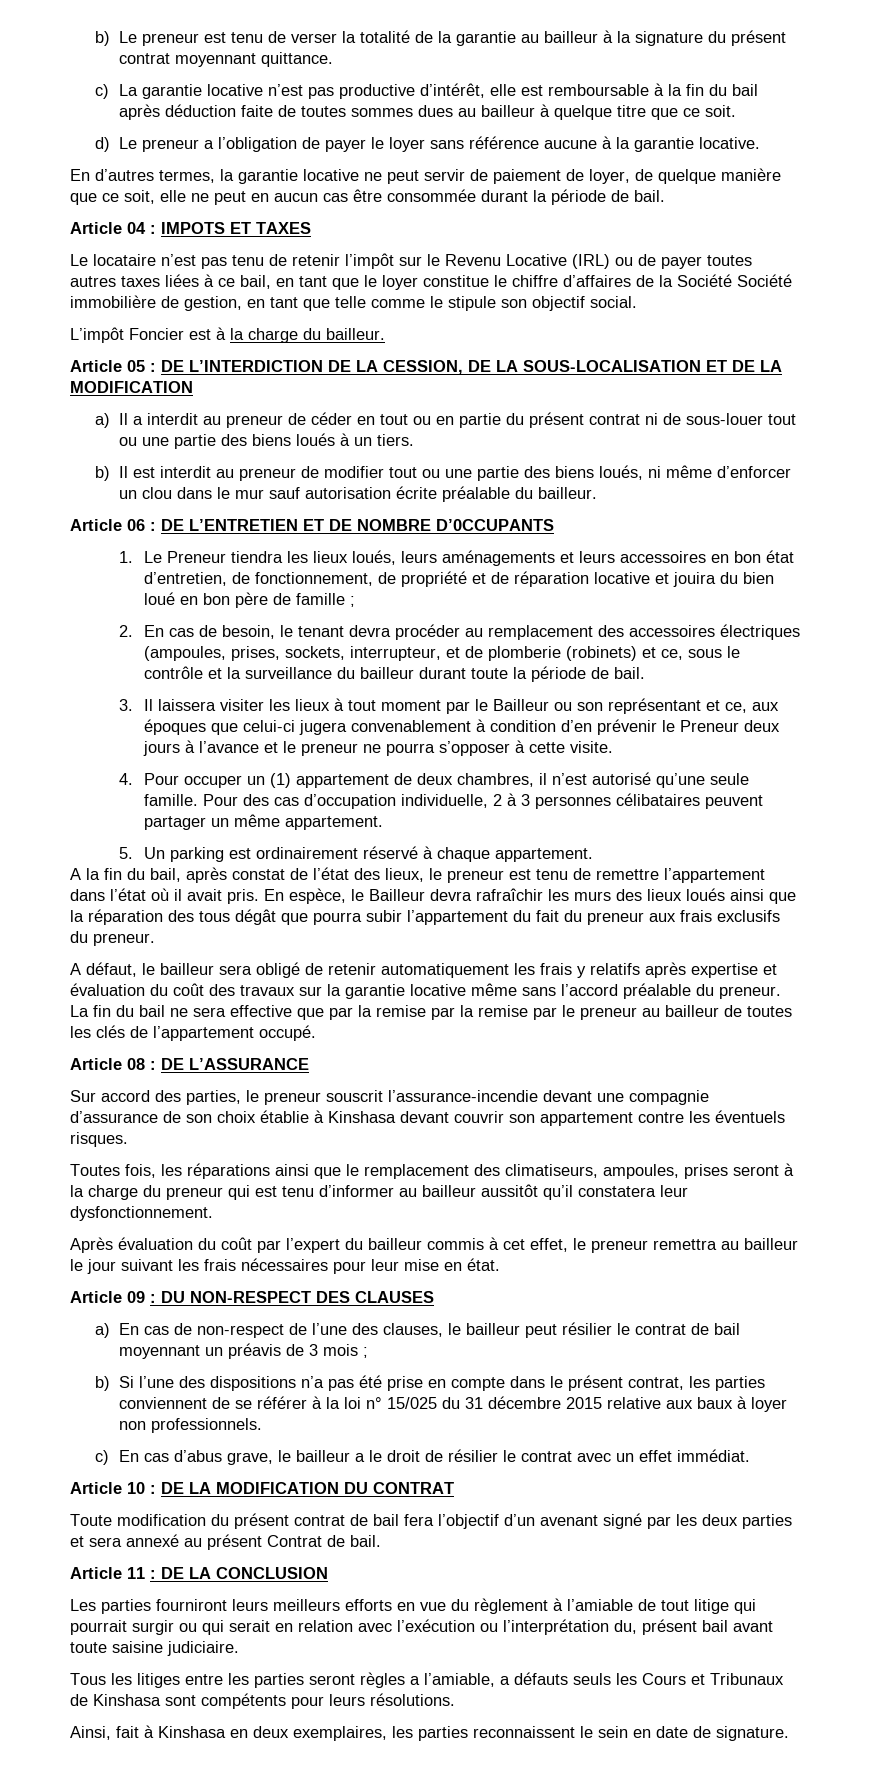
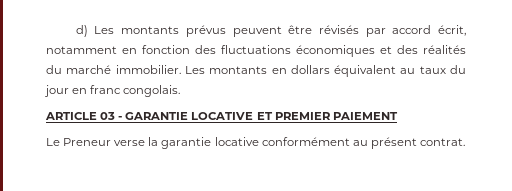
- b) Le preneur est tenu de verser la totalité de la garantie au bailleur à la signature du présent contrat moyennant quittance.
- c) La garantie locative n’est pas productive d’intérêt, elle est remboursable à la fin du bail après déduction faite de toutes sommes dues au bailleur à quelque titre que ce soit.
- d) Le preneur a l’obligation de payer le loyer sans référence aucune à la garantie locative.
- En d’autres termes, la garantie locative ne peut servir de paiement de loyer, de quelque manière que ce soit, elle ne peut en aucun cas être consommée durant la période de bail.
- Article 04 : IMPOTS ET TAXES
- Le locataire n’est pas tenu de retenir l’impôt sur le Revenu Locative (IRL) ou de payer toutes autres taxes liées à ce bail, en tant que le loyer constitue le chiffre d’affaires de la Société Société immobilière de gestion, en tant que telle comme le stipule son objectif social.
- L’impôt Foncier est à la charge du bailleur.
- Article 05 : DE L’INTERDICTION DE LA CESSION, DE LA SOUS-LOCALISATION ET DE LA MODIFICATION
- a) Il a interdit au preneur de céder en tout ou en partie du présent contrat ni de sous-louer tout ou une partie des biens loués à un tiers.
- b) Il est interdit au preneur de modifier tout ou une partie des biens loués, ni même d’enforcer un clou dans le mur sauf autorisation écrite préalable du bailleur.
- Article 06 : DE L’ENTRETIEN ET DE NOMBRE D’0CCUPANTS
- 1. Le Preneur tiendra les lieux loués, leurs aménagements et leurs accessoires en bon état d’entretien, de fonctionnement, de propriété et de réparation locative et jouira du bien loué en bon père de famille ;
- 2. En cas de besoin, le tenant devra procéder au remplacement des accessoires électriques (ampoules, prises, sockets, interrupteur, et de plomberie (robinets) et ce, sous le contrôle et la surveillance du bailleur durant toute la période de bail.
- 3. Il laissera visiter les lieux à tout moment par le Bailleur ou son représentant et ce, aux époques que celui-ci jugera convenablement à condition d’en prévenir le Preneur deux jours à l’avance et le preneur ne pourra s’opposer à cette visite.
- 4. Pour occuper un (1) appartement de deux chambres, il n’est autorisé qu’une seule famille. Pour des cas d’occupation individuelle, 2 à 3 personnes célibataires peuvent partager un même appartement.
- 5. Un parking est ordinairement réservé à chaque appartement.
- A la fin du bail, après constat de l’état des lieux, le preneur est tenu de remettre l’appartement dans l’état où il avait pris. En espèce, le Bailleur devra rafraîchir les murs des lieux loués ainsi que la réparation des tous dégât que pourra subir l’appartement du fait du preneur aux frais exclusifs du preneur.
- A défaut, le bailleur sera obligé de retenir automatiquement les frais y relatifs après expertise et évaluation du coût des travaux sur la garantie locative même sans l’accord préalable du preneur. La fin du bail ne sera effective que par la remise par la remise par le preneur au bailleur de toutes les clés de l’appartement occupé.
- Article 08 : DE L’ASSURANCE
- Sur accord des parties, le preneur souscrit l’assurance-incendie devant une compagnie d’assurance de son choix établie à Kinshasa devant couvrir son appartement contre les éventuels risques.
- Toutes fois, les réparations ainsi que le remplacement des climatiseurs, ampoules, prises seront à la charge du preneur qui est tenu d’informer au bailleur aussitôt qu’il constatera leur dysfonctionnement.
- Après évaluation du coût par l’expert du bailleur commis à cet effet, le preneur remettra au bailleur le jour suivant les frais nécessaires pour leur mise en état.
- Article 09 : DU NON-RESPECT DES CLAUSES
- a) En cas de non-respect de l’une des clauses, le bailleur peut résilier le contrat de bail moyennant un préavis de 3 mois ;
- b) Si l’une des dispositions n’a pas été prise en compte dans le présent contrat, les parties conviennent de se référer à la loi n° 15/025 du 31 décembre 2015 relative aux baux à loyer non professionnels.
- c) En cas d’abus grave, le bailleur a le droit de résilier le contrat avec un effet immédiat.
- Article 10 : DE LA MODIFICATION DU CONTRAT
- Toute modification du présent contrat de bail fera l’objectif d’un avenant signé par les deux parties et sera annexé au présent Contrat de bail.
- Article 11 : DE LA CONCLUSION
- Les parties fourniront leurs meilleurs efforts en vue du règlement à l’amiable de tout litige qui pourrait surgir ou qui serait en relation avec l’exécution ou l’interprétation du, présent bail avant toute saisine judiciaire.
- Tous les litiges entre les parties seront règles a l’amiable, a défauts seuls les Cours et Tribunaux de Kinshasa sont compétents pour leurs résolutions.
- Ainsi, fait à Kinshasa en deux exemplaires, les parties reconnaissent le sein en date de signature.
+ d) Les montants prévus peuvent être révisés par accord écrit, notamment en fonction des fluctuations économiques et des réalités du marché immobilier. Les montants en dollars équivalent au taux du jour en franc congolais.
+ ARTICLE 03 - GARANTIE LOCATIVE ET PREMIER PAIEMENT
+ Le Preneur verse la garantie locative conformément au présent contrat.

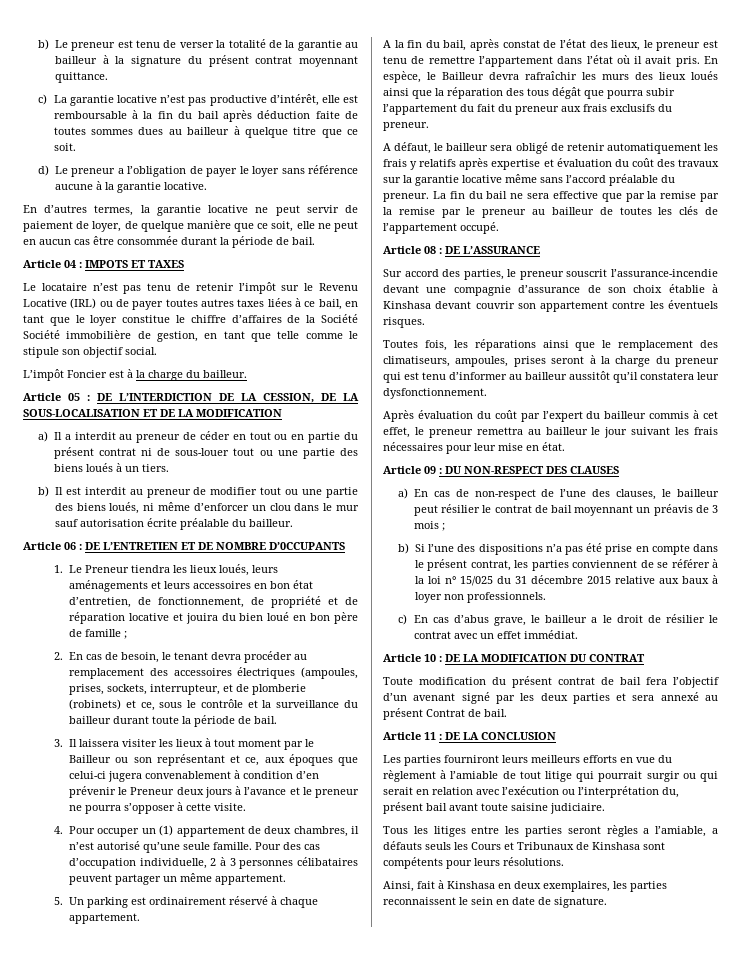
- d) Les montants prévus peuvent être révisés par accord écrit, notamment en fonction des fluctuations économiques et des réalités du marché immobilier. Les montants en dollars équivalent au taux du jour en franc congolais.
- ARTICLE 03 - GARANTIE LOCATIVE ET PREMIER PAIEMENT
- Le Preneur verse la garantie locative conformément au présent contrat.
+ b) Le preneur est tenu de verser la totalité de la garantie au bailleur à la signature du présent contrat moyennant quittance.
+ c) La garantie locative n’est pas productive d’intérêt, elle est remboursable à la fin du bail après déduction faite de toutes sommes dues au bailleur à quelque titre que ce soit.
+ d) Le preneur a l’obligation de payer le loyer sans référence aucune à la garantie locative.
+ En d’autres termes, la garantie locative ne peut servir de paiement de loyer, de quelque manière que ce soit, elle ne peut en aucun cas être consommée durant la période de bail.
+ Article 04 : IMPOTS ET TAXES
+ Le locataire n’est pas tenu de retenir l’impôt sur le Revenu Locative (IRL) ou de payer toutes autres taxes liées à ce bail, en tant que le loyer constitue le chiffre d’affaires de la Société Société immobilière de gestion, en tant que telle comme le stipule son objectif social.
+ L’impôt Foncier est à la charge du bailleur.
+ Article 05 : DE L’INTERDICTION DE LA CESSION, DE LA SOUS-LOCALISATION ET DE LA MODIFICATION
+ a) Il a interdit au preneur de céder en tout ou en partie du présent contrat ni de sous-louer tout ou une partie des biens loués à un tiers.
+ b) Il est interdit au preneur de modifier tout ou une partie des biens loués, ni même d’enforcer un clou dans le mur sauf autorisation écrite préalable du bailleur.
+ Article 06 : DE L’ENTRETIEN ET DE NOMBRE D’0CCUPANTS
+ 1. Le Preneur tiendra les lieux loués, leurs aménagements et leurs accessoires en bon état d’entretien, de fonctionnement, de propriété et de réparation locative et jouira du bien loué en bon père de famille ;
+ 2. En cas de besoin, le tenant devra procéder au remplacement des accessoires électriques (ampoules, prises, sockets, interrupteur, et de plomberie (robinets) et ce, sous le contrôle et la surveillance du bailleur durant toute la période de bail.
+ 3. Il laissera visiter les lieux à tout moment par le Bailleur ou son représentant et ce, aux époques que celui-ci jugera convenablement à condition d’en prévenir le Preneur deux jours à l’avance et le preneur ne pourra s’opposer à cette visite.
+ 4. Pour occuper un (1) appartement de deux chambres, il n’est autorisé qu’une seule famille. Pour des cas d’occupation individuelle, 2 à 3 personnes célibataires peuvent partager un même appartement.
+ 5. Un parking est ordinairement réservé à chaque appartement.
+ A la fin du bail, après constat de l’état des lieux, le preneur est tenu de remettre l’appartement dans l’état où il avait pris. En espèce, le Bailleur devra rafraîchir les murs des lieux loués ainsi que la réparation des tous dégât que pourra subir l’appartement du fait du preneur aux frais exclusifs du preneur.
+ A défaut, le bailleur sera obligé de retenir automatiquement les frais y relatifs après expertise et évaluation du coût des travaux sur la garantie locative même sans l’accord préalable du preneur. La fin du bail ne sera effective que par la remise par la remise par le preneur au bailleur de toutes les clés de l’appartement occupé.
+ Article 08 : DE L’ASSURANCE
+ Sur accord des parties, le preneur souscrit l’assurance-incendie devant une compagnie d’assurance de son choix établie à Kinshasa devant couvrir son appartement contre les éventuels risques.
+ Toutes fois, les réparations ainsi que le remplacement des climatiseurs, ampoules, prises seront à la charge du preneur qui est tenu d’informer au bailleur aussitôt qu’il constatera leur dysfonctionnement.
+ Après évaluation du coût par l’expert du bailleur commis à cet effet, le preneur remettra au bailleur le jour suivant les frais nécessaires pour leur mise en état.
+ Article 09 : DU NON-RESPECT DES CLAUSES
+ a) En cas de non-respect de l’une des clauses, le bailleur peut résilier le contrat de bail moyennant un préavis de 3 mois ;
+ b) Si l’une des dispositions n’a pas été prise en compte dans le présent contrat, les parties conviennent de se référer à la loi n° 15/025 du 31 décembre 2015 relative aux baux à loyer non professionnels.
+ c) En cas d’abus grave, le bailleur a le droit de résilier le contrat avec un effet immédiat.
+ Article 10 : DE LA MODIFICATION DU CONTRAT
+ Toute modification du présent contrat de bail fera l’objectif d’un avenant signé par les deux parties et sera annexé au présent Contrat de bail.
+ Article 11 : DE LA CONCLUSION
+ Les parties fourniront leurs meilleurs efforts en vue du règlement à l’amiable de tout litige qui pourrait surgir ou qui serait en relation avec l’exécution ou l’interprétation du, présent bail avant toute saisine judiciaire.
+ Tous les litiges entre les parties seront règles a l’amiable, a défauts seuls les Cours et Tribunaux de Kinshasa sont compétents pour leurs résolutions.
+ Ainsi, fait à Kinshasa en deux exemplaires, les parties reconnaissent le sein en date de signature.

